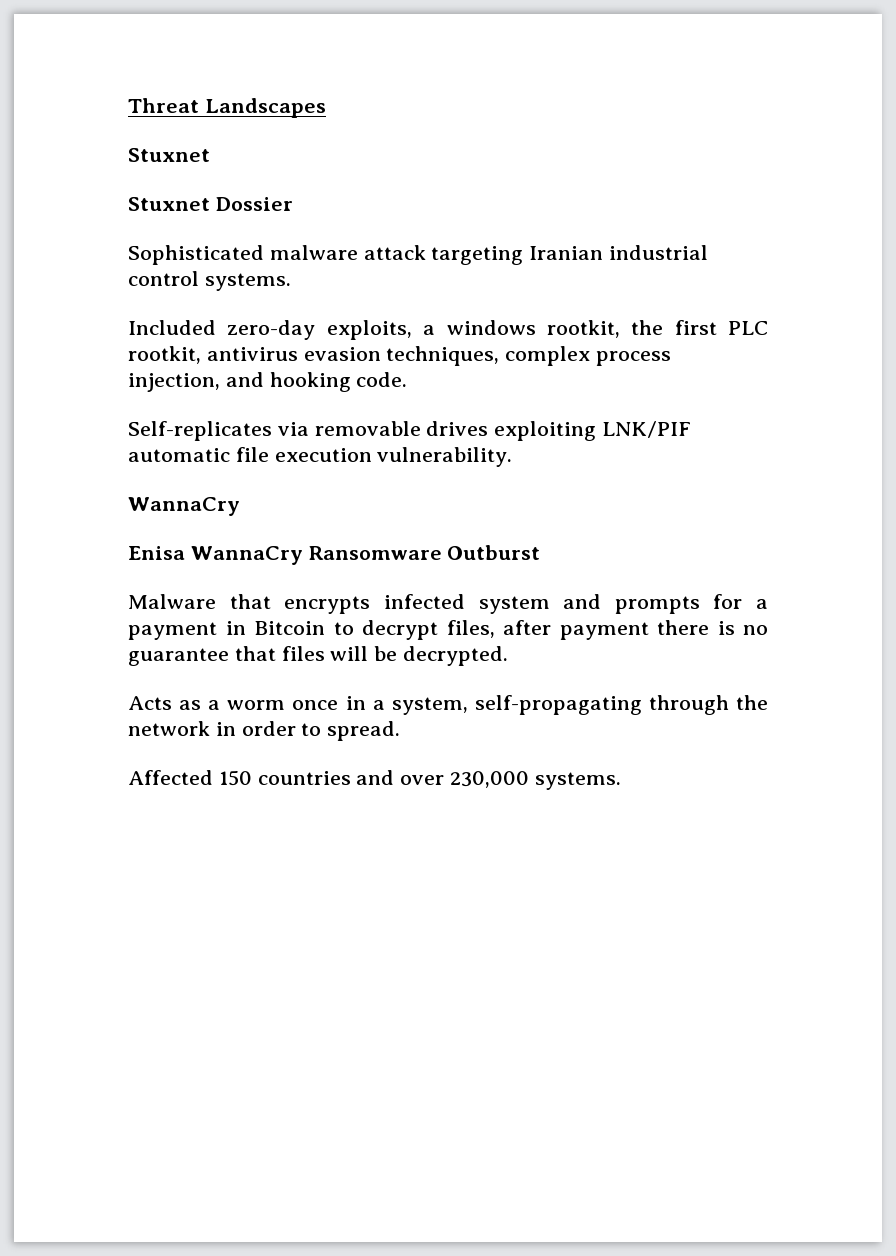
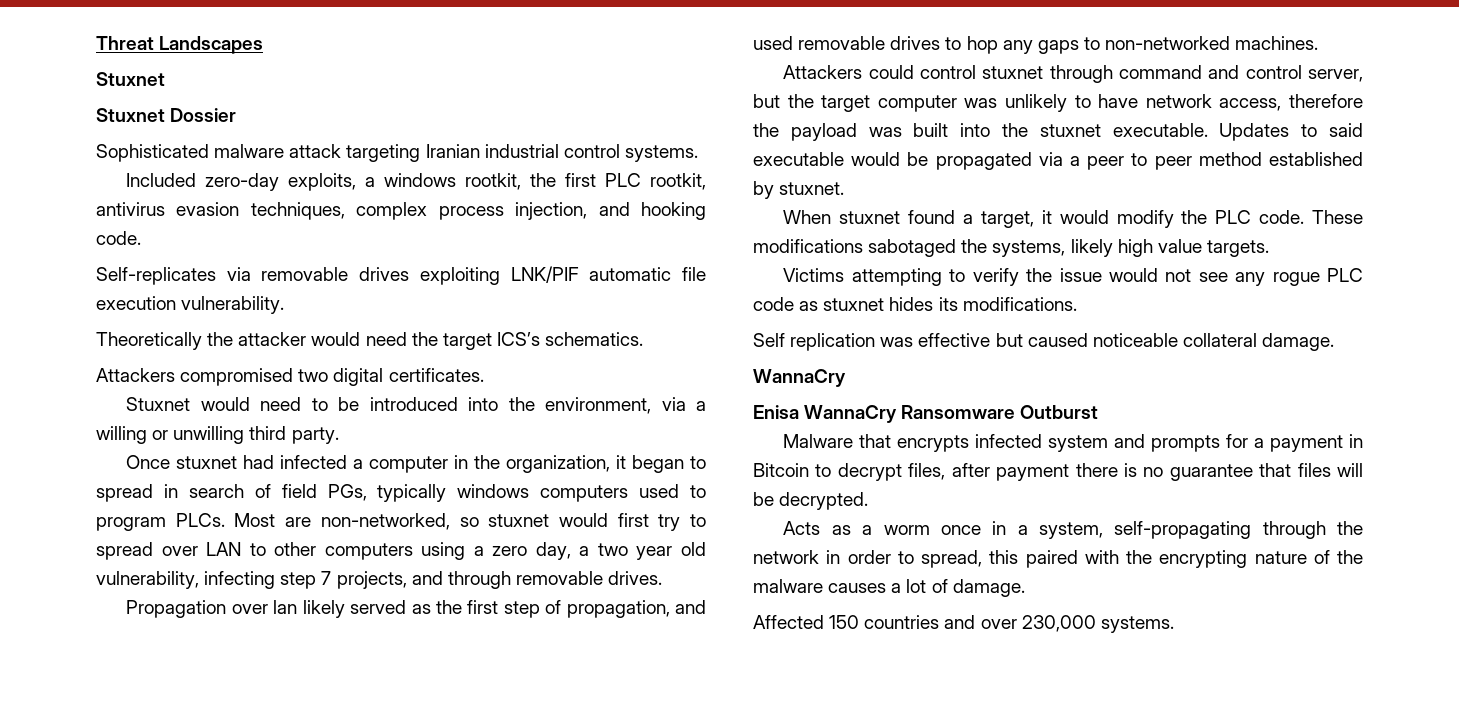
+ Theoretically the attacker would need the target ICS’s schematics.
+ Attackers compromised two digital certificates.
+ Stuxnet would need to be introduced into the environment, via a willing or unwilling third party.
+ Once stuxnet had infected a computer in the organization, it began to spread in search of field PGs, typically windows computers used to program PLCs. Most are non-networked, so stuxnet would first try to spread over LAN to other computers using a zero day, a two year old vulnerability, infecting step 7 projects, and through removable drives.
+ Propagation over lan likely served as the first step of propagation, and used removable drives to hop any gaps to non-networked machines.
+ Attackers could control stuxnet through command and control server, but the target computer was unlikely to have network access, therefore the payload was built into the stuxnet executable. Updates to said executable would be propagated via a peer to peer method established by stuxnet.
+ When stuxnet found a target, it would modify the PLC code. These modifications sabotaged the systems, likely high value targets.
+ Victims attempting to verify the issue would not see any rogue PLC code as stuxnet hides its modifications.
+ Self replication was effective but caused noticeable collateral damage.
- Acts as a worm once in a system, self-propagating through the network in order to spread.
+ Acts as a worm once in a system, self-propagating through the network in order to spread, this paired with the encrypting nature of the malware causes a lot of damage.

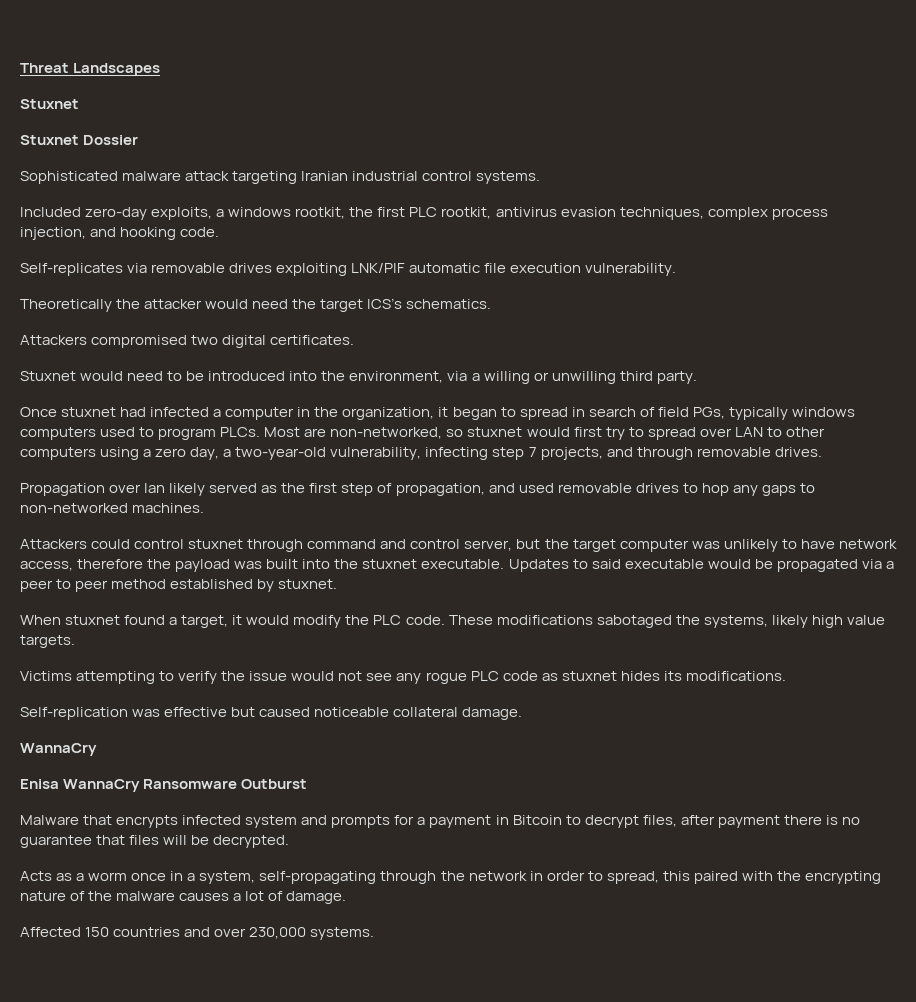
- Most are non-networked, so stuxnet would first try to spread over LAN to other computers using a zero day, a two year old vulnerability, infecting step 7 projects, and through removable drives.
+ Most are non-networked, so stuxnet would first try to spread over LAN to other computers using a zero day, a two-year-old vulnerability, infecting step 7 projects, and through removable drives.
- Self replication was effective but caused noticeable collateral damage.
+ Self-replication was effective but caused noticeable collateral damage.

